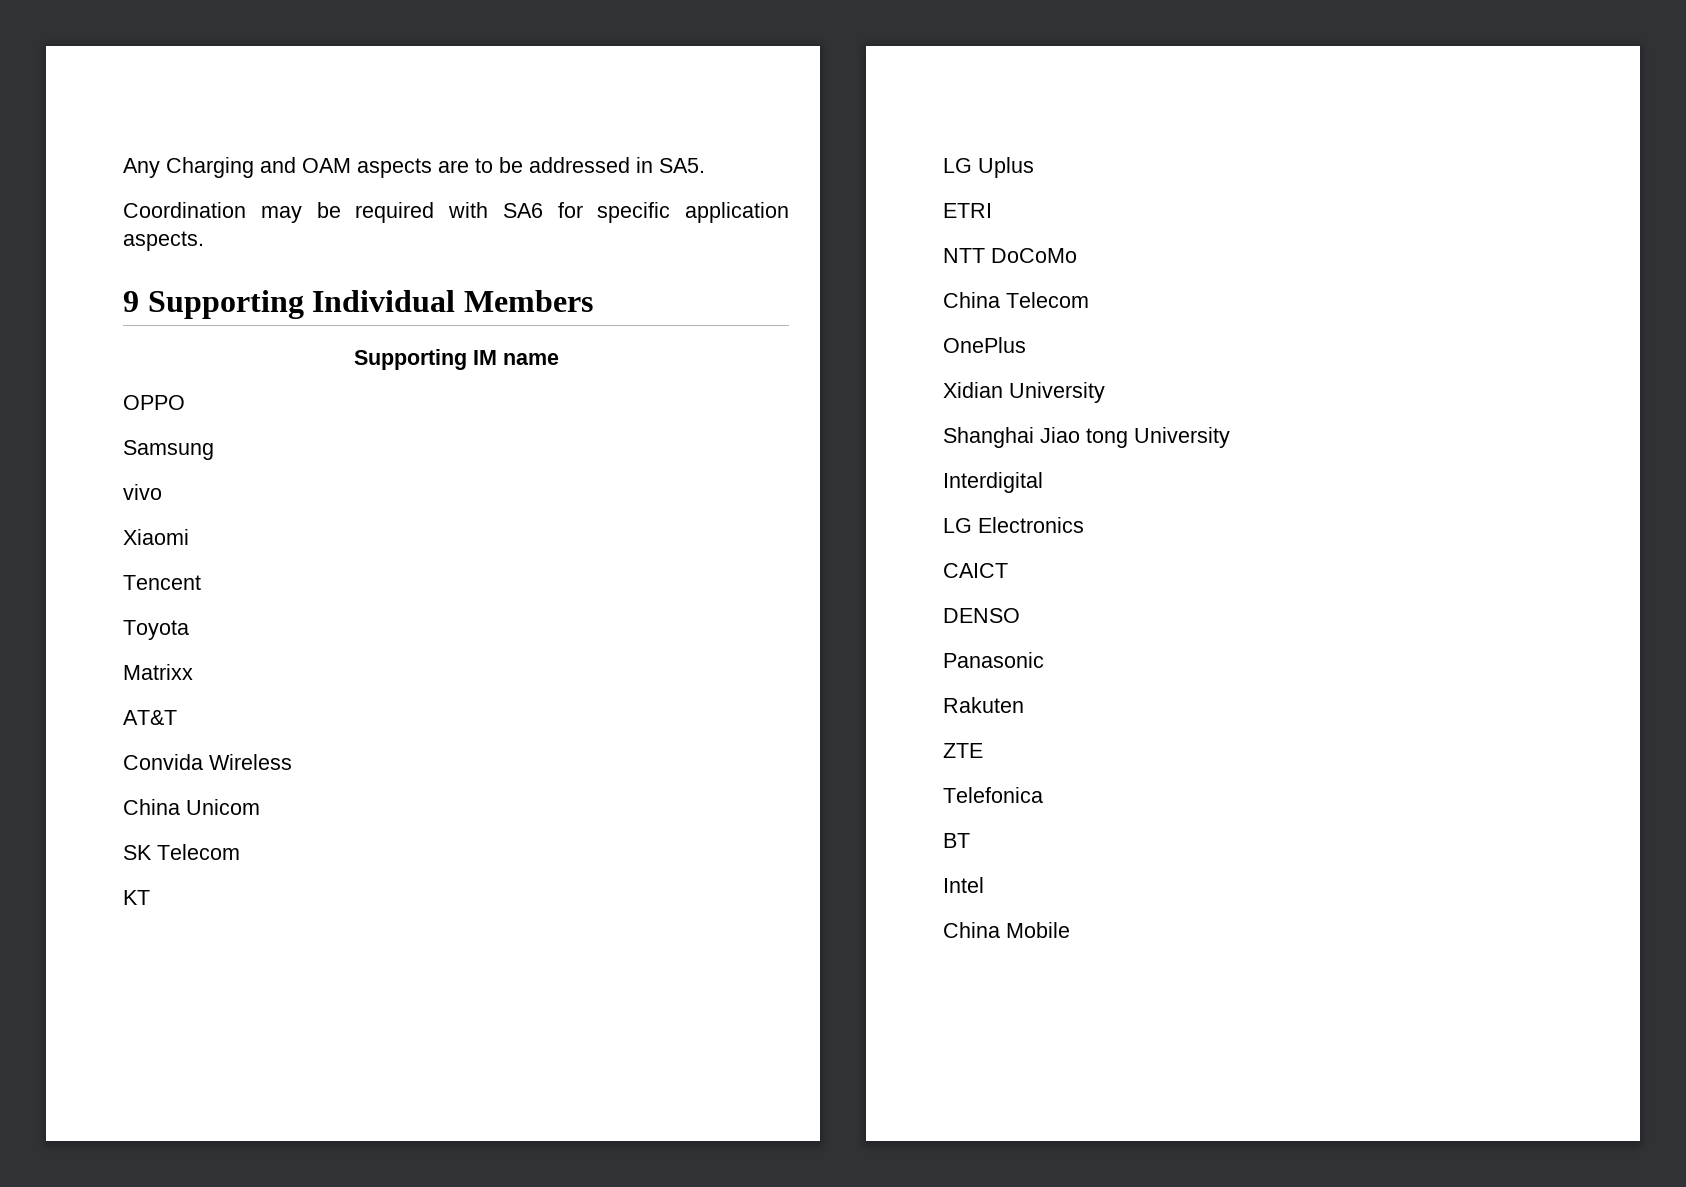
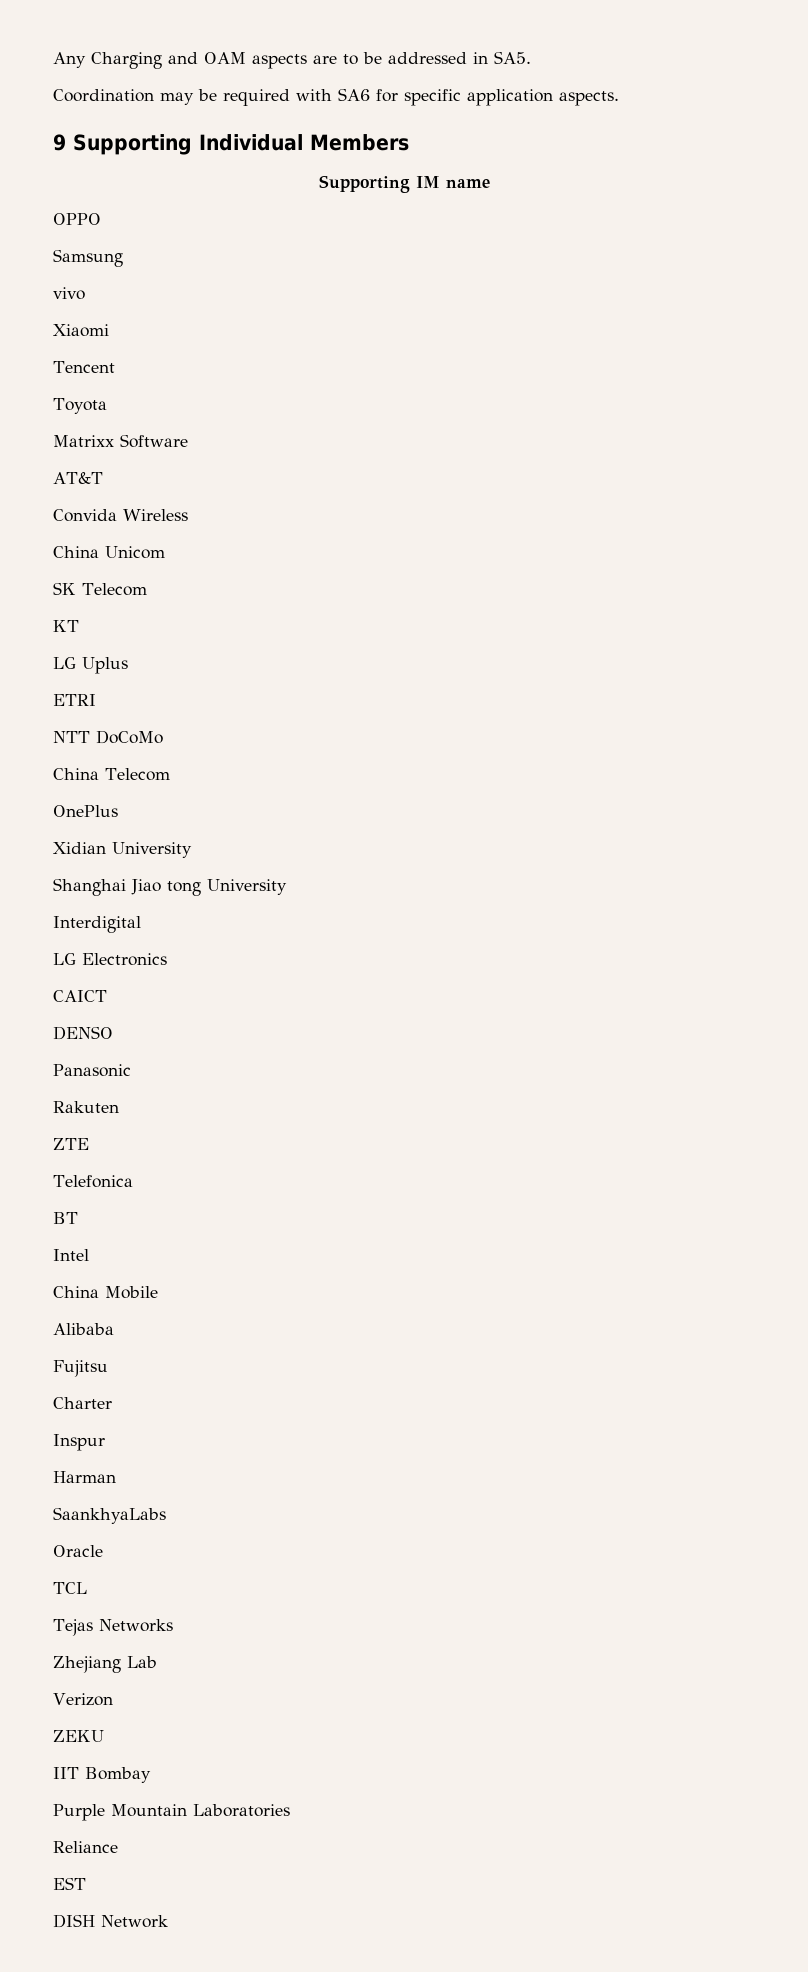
- Matrixx
+ Matrixx Software
+ Alibaba
+ Fujitsu
+ Charter
+ Inspur
+ Harman
+ SaankhyaLabs
+ Oracle
+ TCL
+ Tejas Networks
+ Zhejiang Lab
+ Verizon
+ ZEKU
+ IIT Bombay
+ Purple Mountain Laboratories
+ Reliance
+ EST
+ DISH Network

